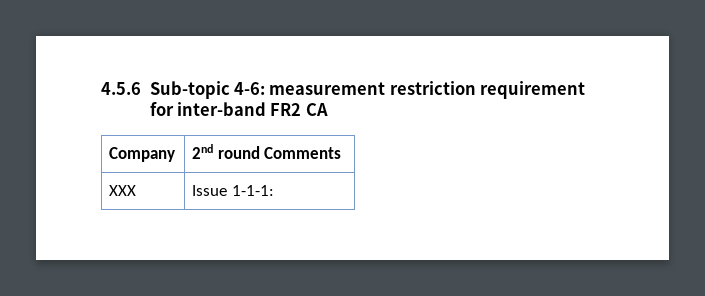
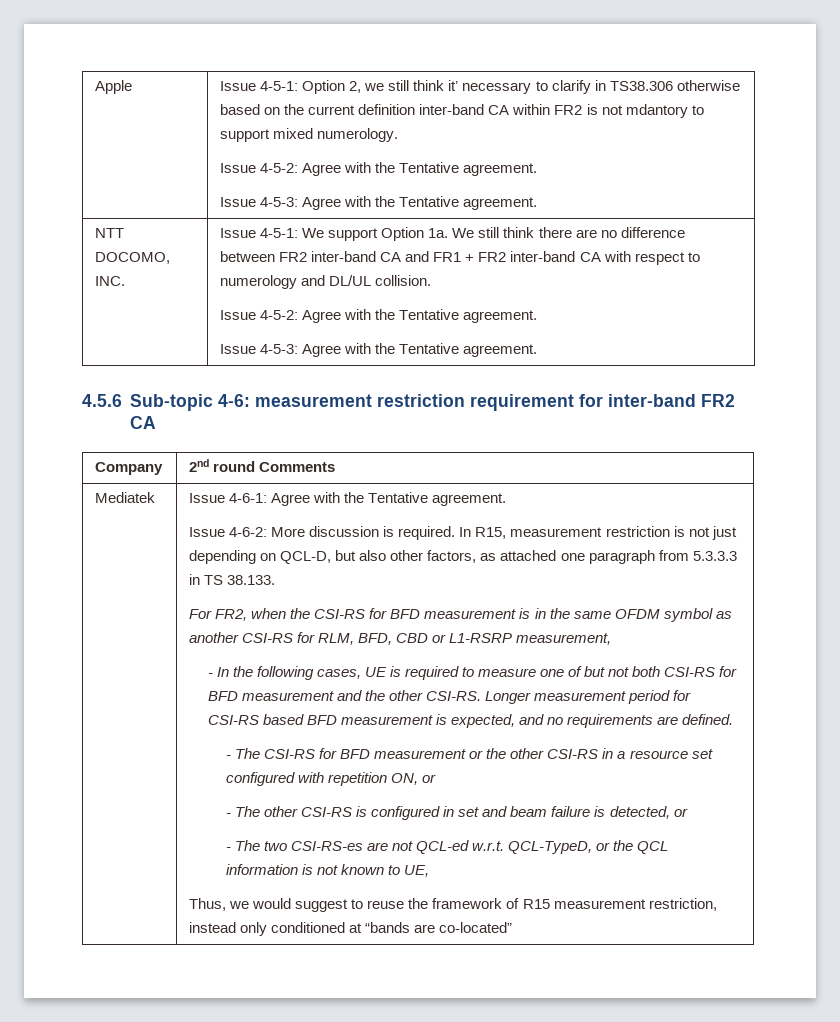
+ Apple | Issue 4-5-1: Option 2, we still think it’ necessary to clarify in TS38.306 otherwise based on the current definition inter-band CA within FR2 is not mdantory to support mixed numerology.
+ Issue 4-5-2: Agree with the Tentative agreement.
+ Issue 4-5-3: Agree with the Tentative agreement.
+ NTT DOCOMO, INC. | Issue 4-5-1: We support Option 1a. We still think there are no difference between FR2 inter-band CA and FR1 + FR2 inter-band CA with respect to numerology and DL/UL collision.
+ Issue 4-5-2: Agree with the Tentative agreement.
+ Issue 4-5-3: Agree with the Tentative agreement.
- XXX | Issue 1-1-1:
+ Mediatek | Issue 4-6-1: Agree with the Tentative agreement.
+ Issue 4-6-2: More discussion is required. In R15, measurement restriction is not just depending on QCL-D, but also other factors, as attached one paragraph from 5.3.3.3 in TS 38.133.
+ For FR2, when the CSI-RS for BFD measurement is in the same OFDM symbol as another CSI-RS for RLM, BFD, CBD or L1-RSRP measurement,
+ - In the following cases, UE is required to measure one of but not both CSI-RS for BFD measurement and the other CSI-RS. Longer measurement period for CSI-RS based BFD measurement is expected, and no requirements are defined.
+ - The CSI-RS for BFD measurement or the other CSI-RS in a resource set configured with repetition ON, or
+ - The other CSI-RS is configured in set and beam failure is detected, or
+ - The two CSI-RS-es are not QCL-ed w.r.t. QCL-TypeD, or the QCL information is not known to UE,
+ Thus, we would suggest to reuse the framework of R15 measurement restriction, instead only conditioned at “bands are co-located”

